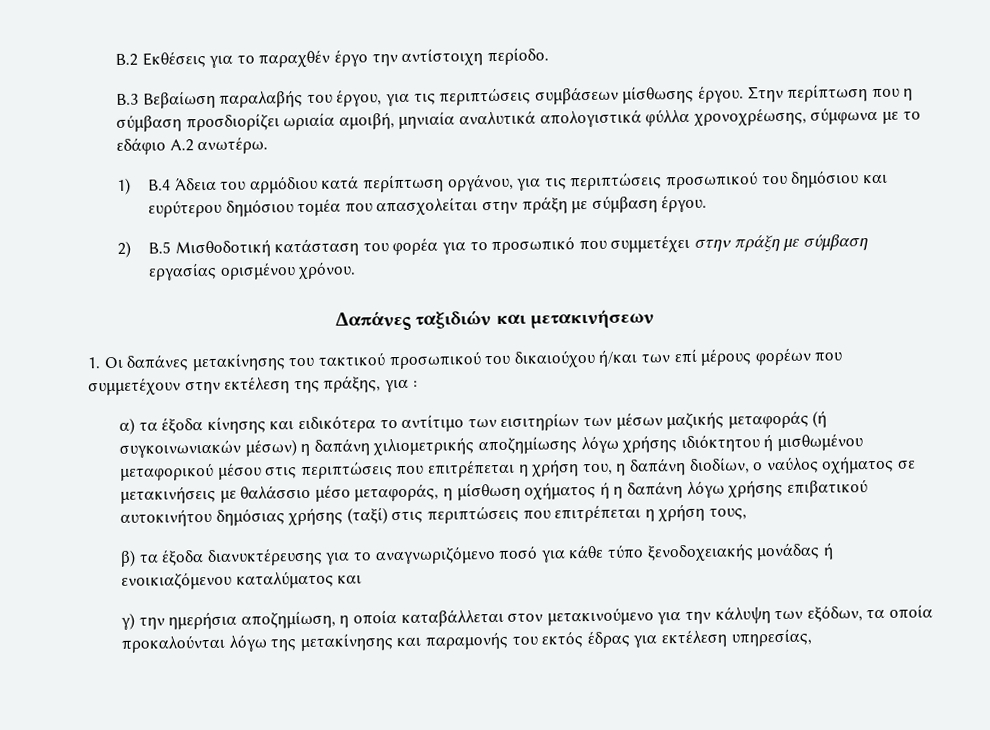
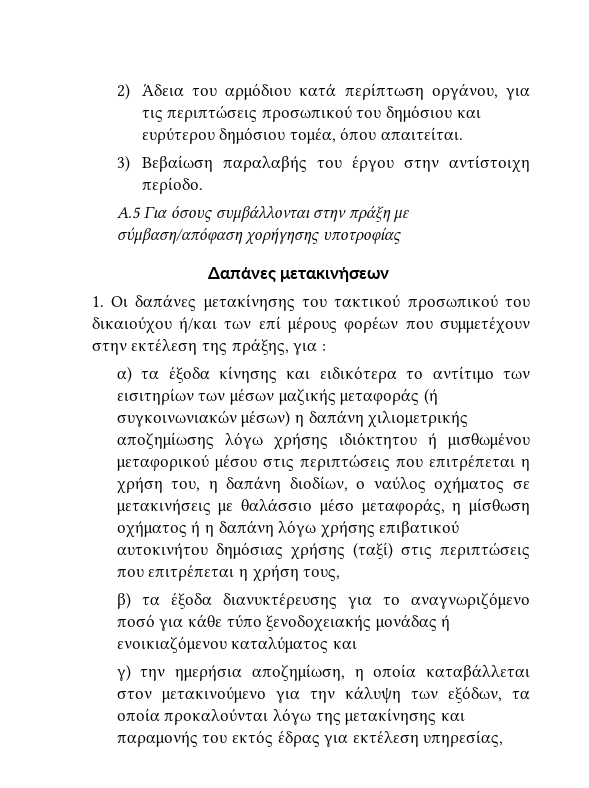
- Β.2 Εκθέσεις για το παραχθέν έργο την αντίστοιχη περίοδο.
- Β.3 Βεβαίωση παραλαβής του έργου, για τις περιπτώσεις συμβάσεων μίσθωσης έργου. Στην περίπτωση που η σύμβαση προσδιορίζει ωριαία αμοιβή, μηνιαία αναλυτικά απολογιστικά φύλλα χρονοχρέωσης, σύμφωνα με το εδάφιο Α.2 ανωτέρω.
- 1) Β.4 Άδεια του αρμόδιου κατά περίπτωση οργάνου, για τις περιπτώσεις προσωπικού του δημόσιου και ευρύτερου δημόσιου τομέα που απασχολείται στην πράξη με σύμβαση έργου.
- 2) Β.5 Μισθοδοτική κατάσταση του φορέα για το προσωπικό που συμμετέχει στην πράξη με σύμβαση εργασίας ορισμένου χρόνου.
+ 2) Άδεια του αρμόδιου κατά περίπτωση οργάνου, για τις περιπτώσεις προσωπικού του δημόσιου και ευρύτερου δημόσιου τομέα, όπου απαιτείται.
+ 3) Βεβαίωση παραλαβής του έργου στην αντίστοιχη περίοδο.
+ Α.5 Για όσους συμβάλλονται στην πράξη με σύμβαση/απόφαση χορήγησης υποτροφίας
- Δαπάνες ταξιδιών και μετακινήσεων
+ Δαπάνες μετακινήσεων

